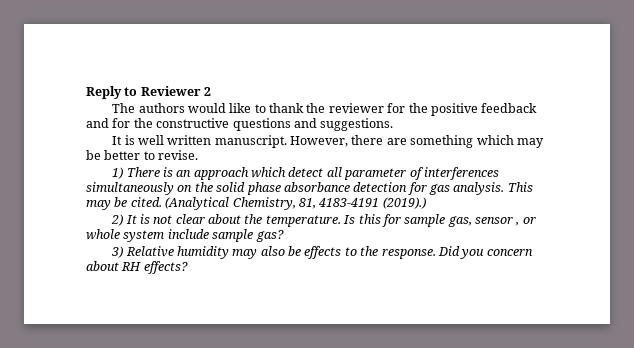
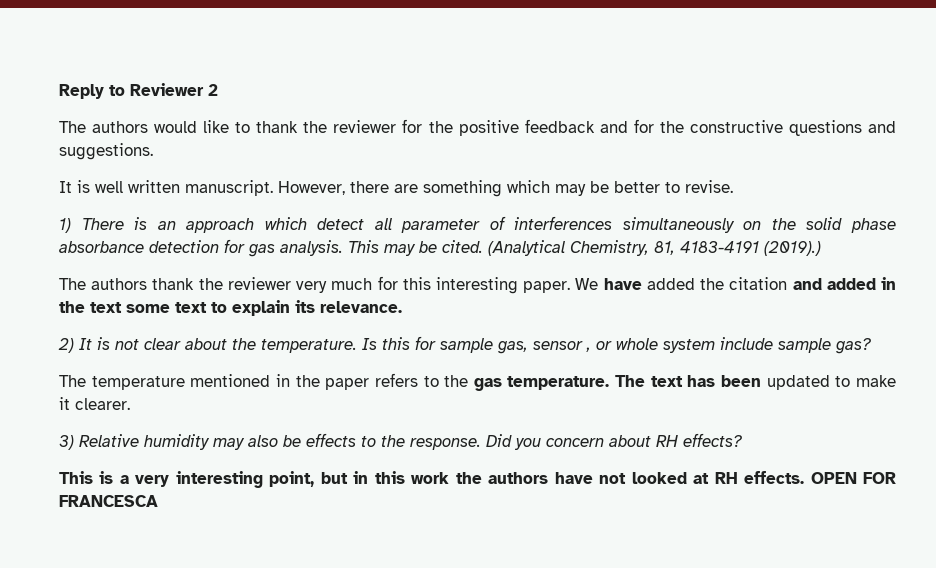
+ The authors thank the reviewer very much for this interesting paper. We have added the citation and added in the text some text to explain its relevance.
+ The temperature mentioned in the paper refers to the gas temperature. The text has been updated to make it clearer.
+ This is a very interesting point, but in this work the authors have not looked at RH effects. OPEN FOR FRANCESCA

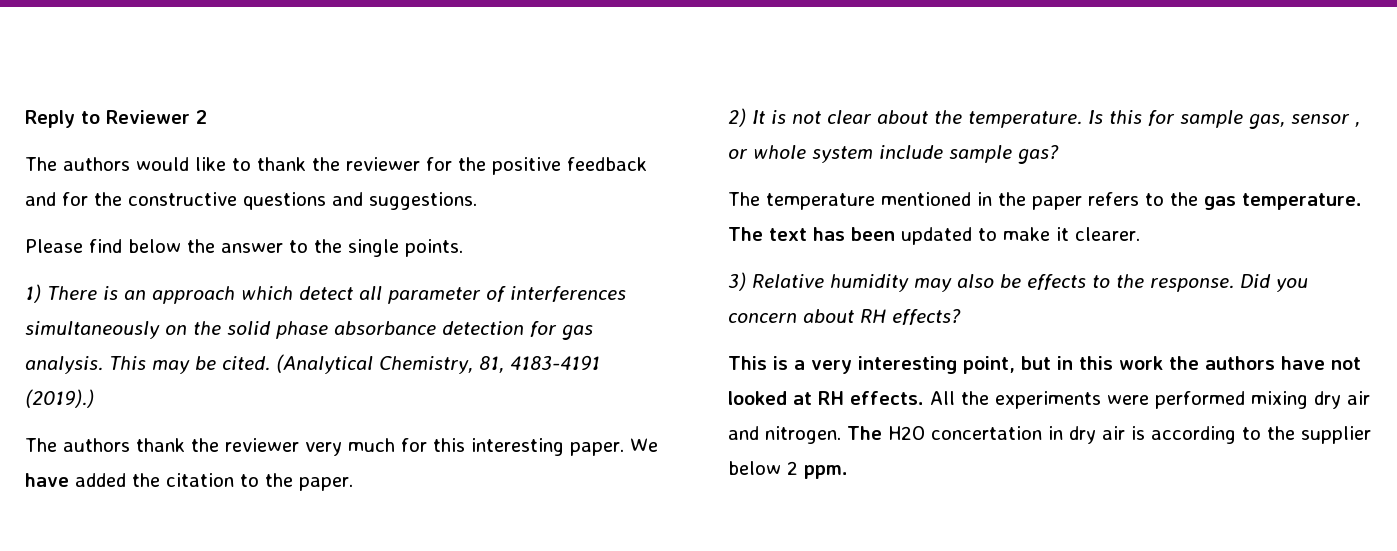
- It is well written manuscript. However, there are something which may be better to revise.
+ Please find below the answer to the single points.
- We have added the citation and added in the text some text to explain its relevance.
+ We have added the citation to the paper.
- OPEN FOR FRANCESCA
+ All the experiments were performed mixing dry air and nitrogen. The H2O concertation in dry air is according to the supplier below 2 ppm.

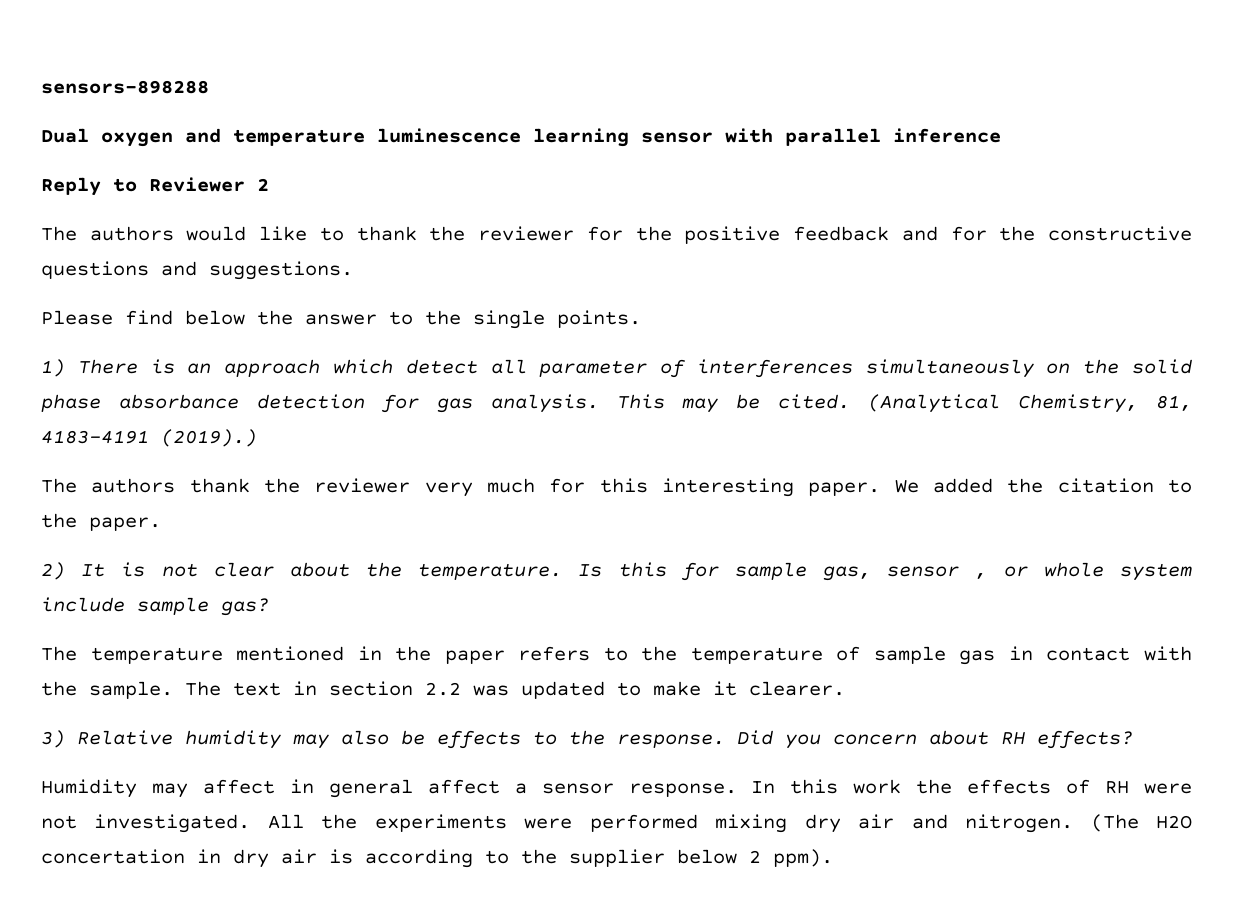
+ sensors-898288
+ Dual oxygen and temperature luminescence learning sensor with parallel inference
- We have added the citation to the paper.
+ We added the citation to the paper.
- The temperature mentioned in the paper refers to the gas temperature. The text has been updated to make it clearer.
+ The temperature mentioned in the paper refers to the temperature of sample gas in contact with the sample. The text in section 2.2 was updated to make it clearer.
- This is a very interesting point, but in this work the authors have not looked at RH effects.
+ Humidity may affect in general affect a sensor response. In this work the effects of RH were not investigated.
- The H2O concertation in dry air is according to the supplier below 2 ppm.
+ (The H2O concertation in dry air is according to the supplier below 2 ppm).

